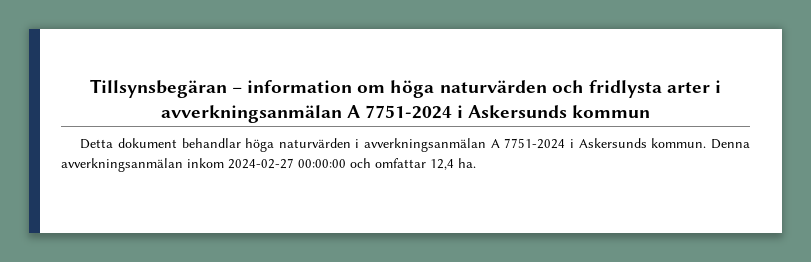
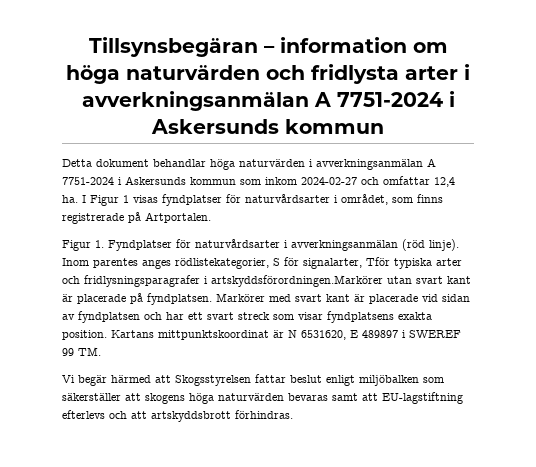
- Detta dokument behandlar höga naturvärden i avverkningsanmälan A 7751-2024 i Askersunds kommun. Denna avverkningsanmälan inkom 2024-02-27 00:00:00 och omfattar 12,4 ha.
+ Detta dokument behandlar höga naturvärden i avverkningsanmälan A 7751-2024 i Askersunds kommun som inkom 2024-02-27 och omfattar 12,4 ha.
+ I Figur 1 visas fyndplatser för naturvårdsarter i området, som finns registrerade på Artportalen.
+ Figur 1. Fyndplatser för naturvårdsarter i avverkningsanmälan (röd linje). Inom parentes anges rödlistekategorier, S för signalarter, Tför typiska arter och fridlysningsparagrafer i artskyddsförordningen.Markörer utan svart kant är placerade på fyndplatsen. Markörer med svart kant är placerade vid sidan av fyndplatsen och har ett svart streck som visar fyndplatsens exakta position. Kartans mittpunktskoordinat är N 6531620, E 489897 i SWEREF 99 TM.
+ Vi begär härmed att Skogsstyrelsen fattar beslut enligt miljöbalken som säkerställer att skogens höga naturvärden bevaras samt att EU-lagstiftning efterlevs och att artskyddsbrott förhindras.

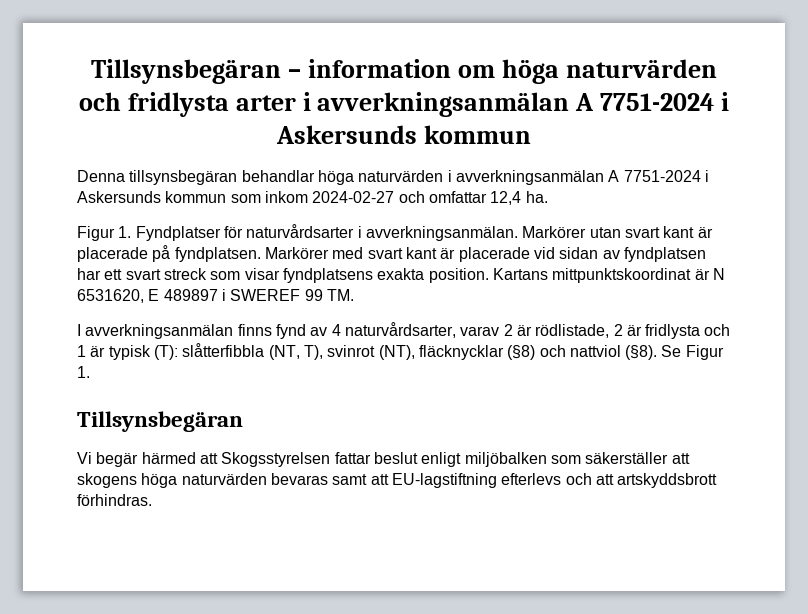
- Detta dokument behandlar höga naturvärden i avverkningsanmälan A 7751-2024 i Askersunds kommun som inkom 2024-02-27 och omfattar 12,4 ha. I Figur 1 visas fyndplatser för naturvårdsarter i området, som finns registrerade på Artportalen.
+ Denna tillsynsbegäran behandlar höga naturvärden i avverkningsanmälan A 7751-2024 i Askersunds kommun som inkom 2024-02-27 och omfattar 12,4 ha.
- Figur 1. Fyndplatser för naturvårdsarter i avverkningsanmälan (röd linje). Inom parentes anges rödlistekategorier, S för signalarter, Tför typiska arter och fridlysningsparagrafer i artskyddsförordningen.Markörer utan svart kant är placerade på fyndplatsen.
+ Figur 1. Fyndplatser för naturvårdsarter i avverkningsanmälan. Markörer utan svart kant är placerade på fyndplatsen.
- Markörer med svart kant är placerade vid sidan av fyndplatsen och har ett svart streck som visar fyndplatsens exakta position.
+ Markörer med svart kant är placerade vid sidan av fyndplatsen har ett svart streck som visar fyndplatsens exakta position.
+ I avverkningsanmälan finns fynd av 4 naturvårdsarter, varav 2 är rödlistade, 2 är fridlysta och 1 är typisk (T): slåtterfibbla (NT, T), svinrot (NT), fläcknycklar (§8) och nattviol (§8). Se Figur 1.
+ Tillsynsbegäran

